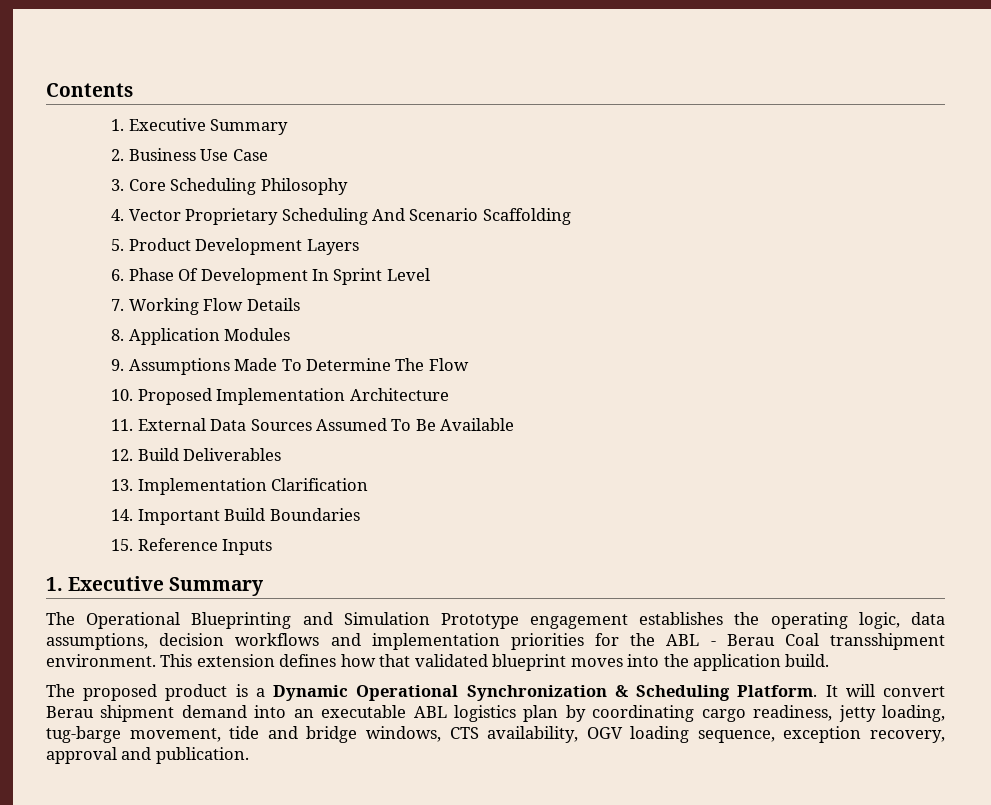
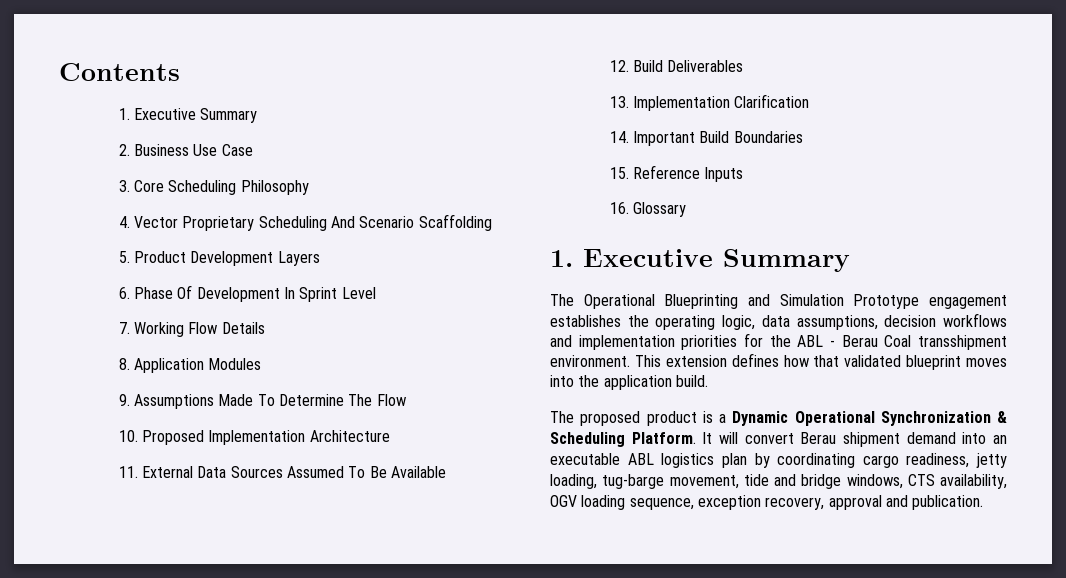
+ 16. Glossary

